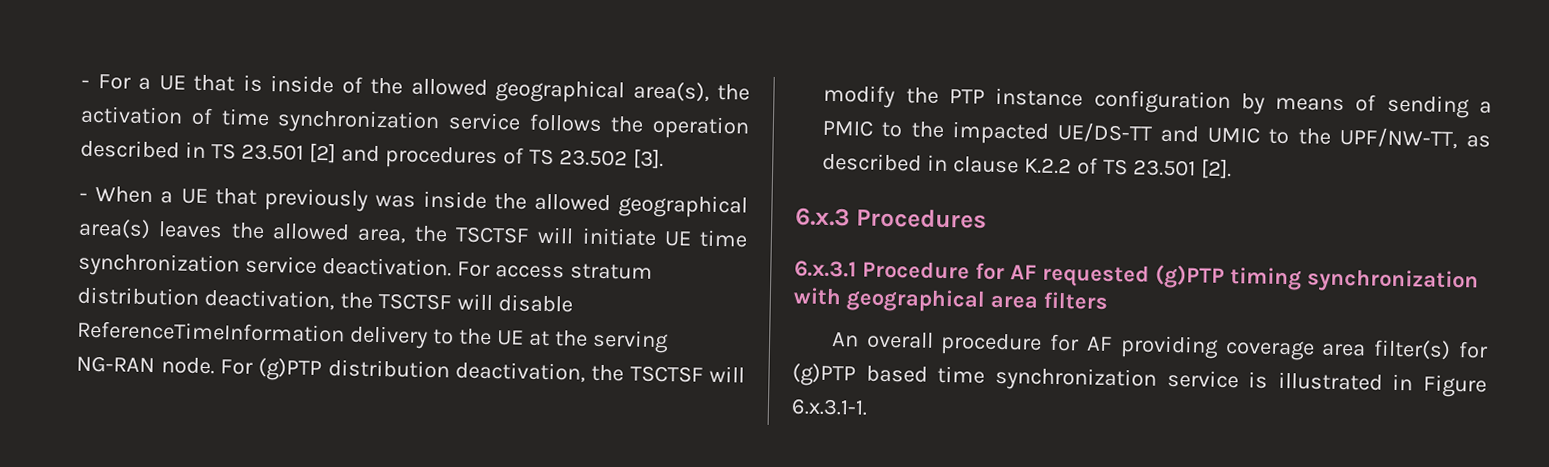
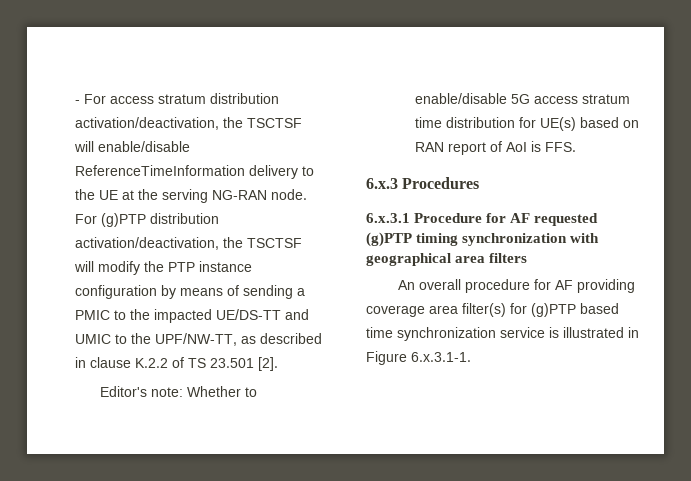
- - For a UE that is inside of the allowed geographical area(s), the activation of time synchronization service follows the operation described in TS 23.501 [2] and procedures of TS 23.502 [3].
- - When a UE that previously was inside the allowed geographical area(s) leaves the allowed area, the TSCTSF will initiate UE time synchronization service deactivation. For access stratum distribution deactivation, the TSCTSF will disable ReferenceTimeInformation delivery to the UE at the serving NG-RAN node.
+ - For access stratum distribution activation/deactivation, the TSCTSF will enable/disable ReferenceTimeInformation delivery to the UE at the serving NG-RAN node.
- For (g)PTP distribution deactivation, the TSCTSF will modify the PTP instance configuration by means of sending a PMIC to the impacted UE/DS-TT and UMIC to the UPF/NW-TT, as described in clause K.2.2 of TS 23.501 [2].
+ For (g)PTP distribution activation/deactivation, the TSCTSF will modify the PTP instance configuration by means of sending a PMIC to the impacted UE/DS-TT and UMIC to the UPF/NW-TT, as described in clause K.2.2 of TS 23.501 [2].
+ Editor's note: Whether to enable/disable 5G access stratum time distribution for UE(s) based on RAN report of AoI is FFS.

